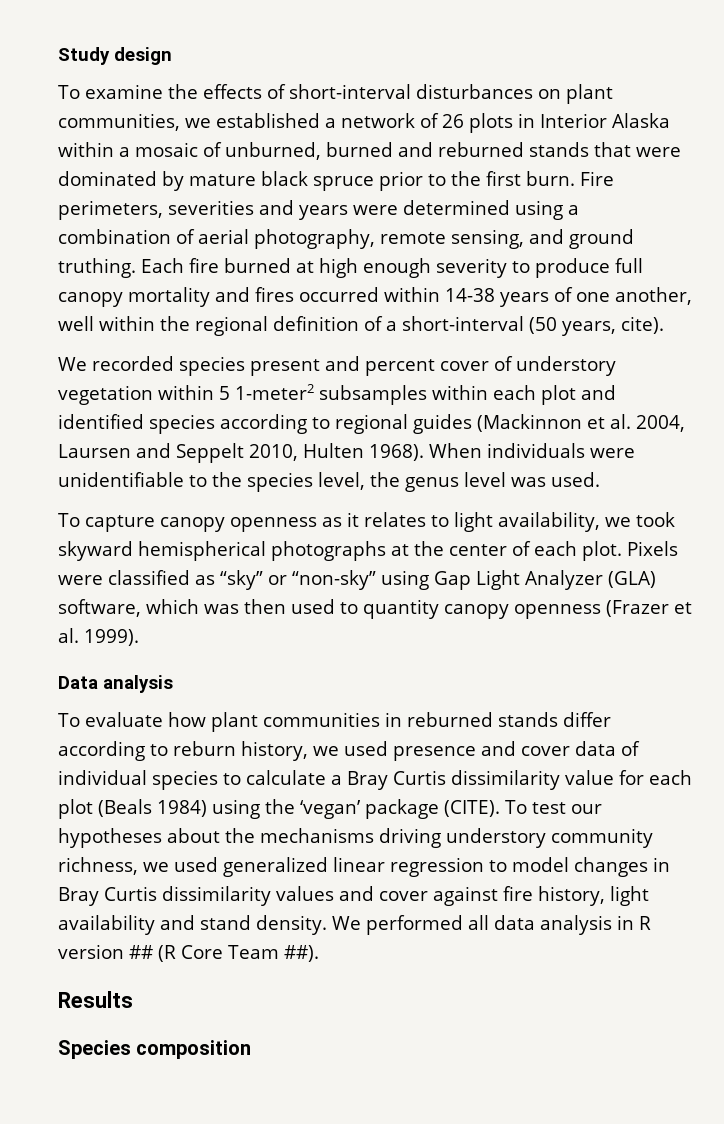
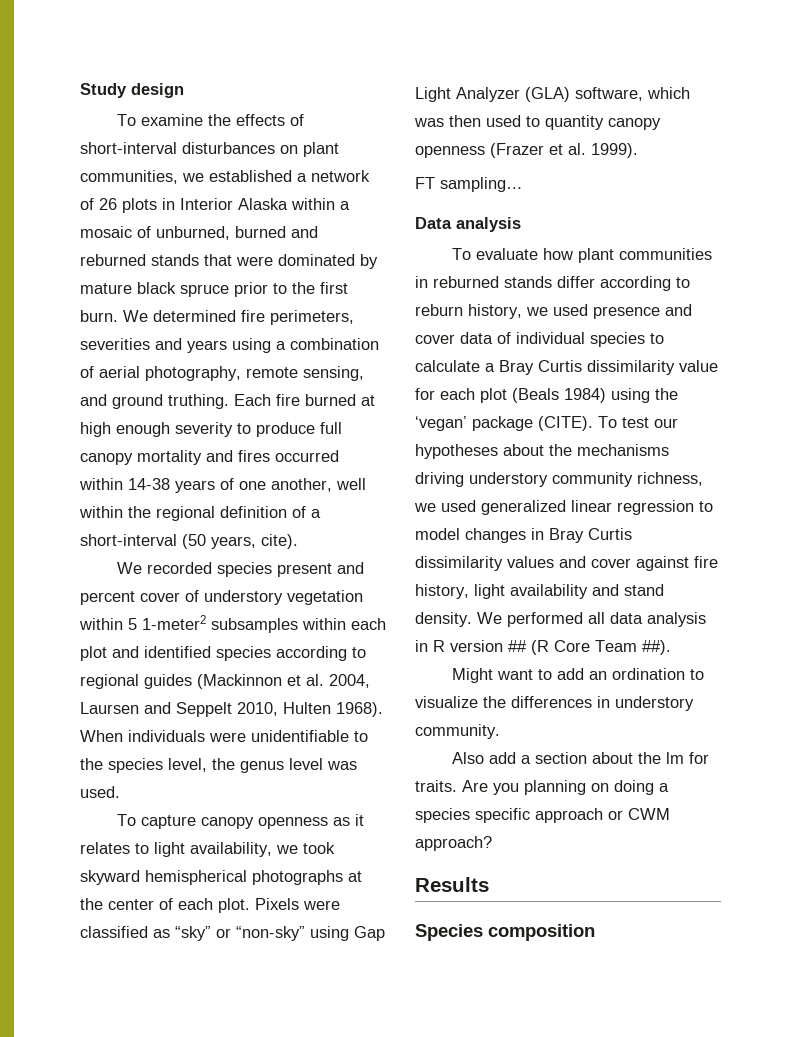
- Fire perimeters, severities and years were determined using a combination of aerial photography, remote sensing, and ground truthing.
+ We determined fire perimeters, severities and years using a combination of aerial photography, remote sensing, and ground truthing.
+ FT sampling…
+ Might want to add an ordination to visualize the differences in understory community.
+ Also add a section about the lm for traits. Are you planning on doing a species specific approach or CWM approach?

